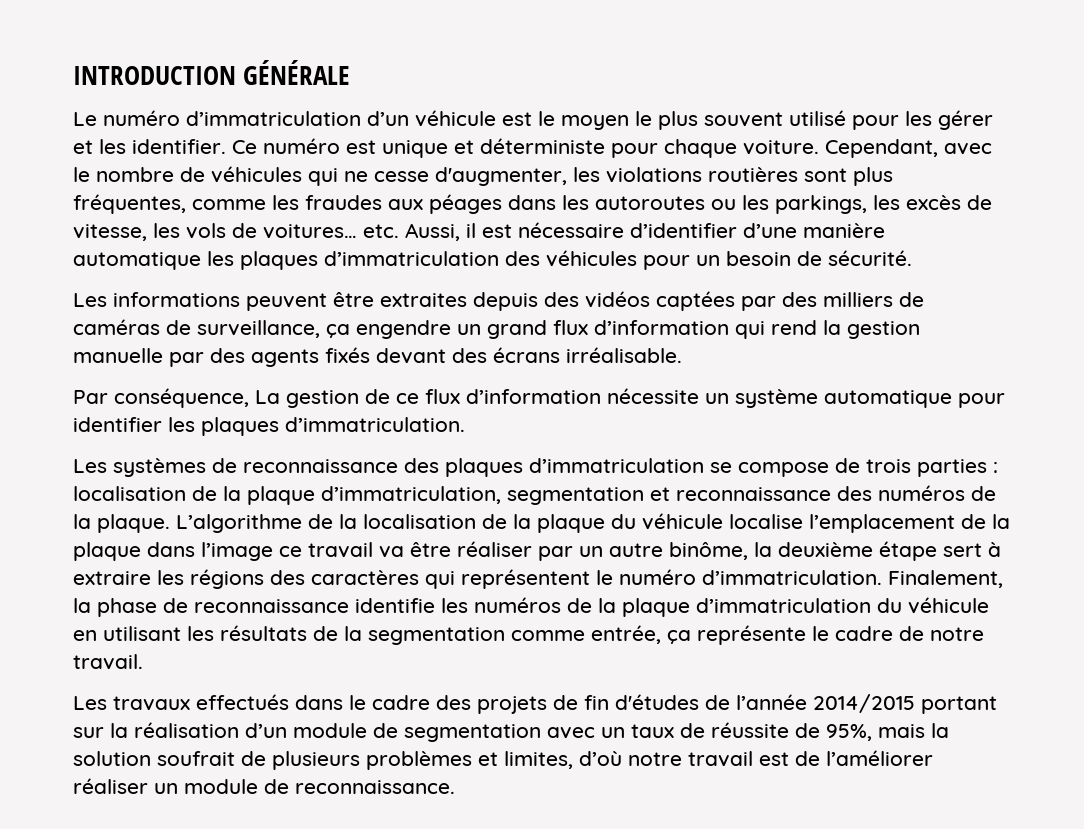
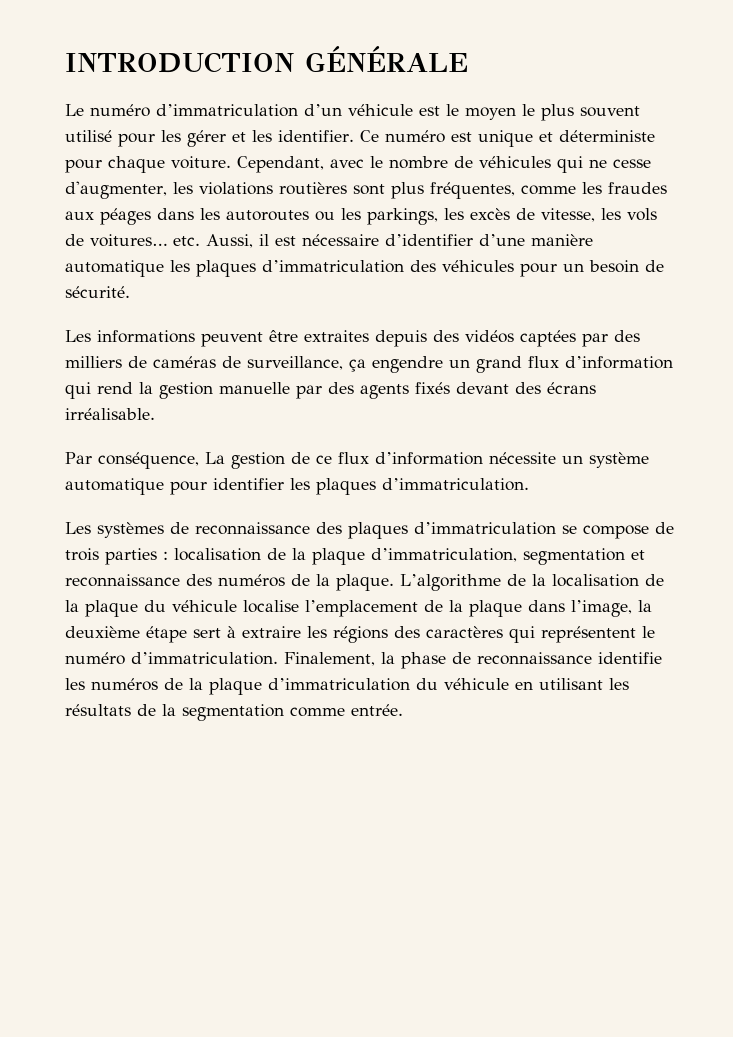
- L’algorithme de la localisation de la plaque du véhicule localise l’emplacement de la plaque dans l’image ce travail va être réaliser par un autre binôme, la deuxième étape sert à extraire les régions des caractères qui représentent le numéro d’immatriculation.
+ L’algorithme de la localisation de la plaque du véhicule localise l’emplacement de la plaque dans l’image, la deuxième étape sert à extraire les régions des caractères qui représentent le numéro d’immatriculation.
- Finalement, la phase de reconnaissance identifie les numéros de la plaque d’immatriculation du véhicule en utilisant les résultats de la segmentation comme entrée, ça représente le cadre de notre travail.
- Les travaux effectués dans le cadre des projets de fin d'études de l’année 2014/2015 portant sur la réalisation d’un module de segmentation avec un taux de réussite de 95%, mais la solution soufrait de plusieurs problèmes et limites, d’où notre travail est de l’améliorer réaliser un module de reconnaissance.
+ Finalement, la phase de reconnaissance identifie les numéros de la plaque d’immatriculation du véhicule en utilisant les résultats de la segmentation comme entrée.

